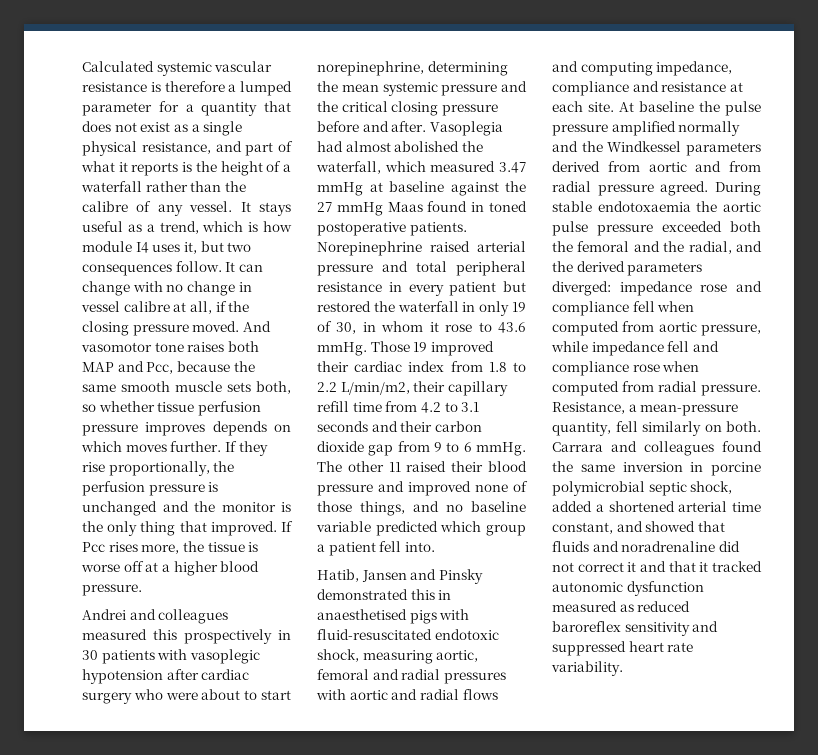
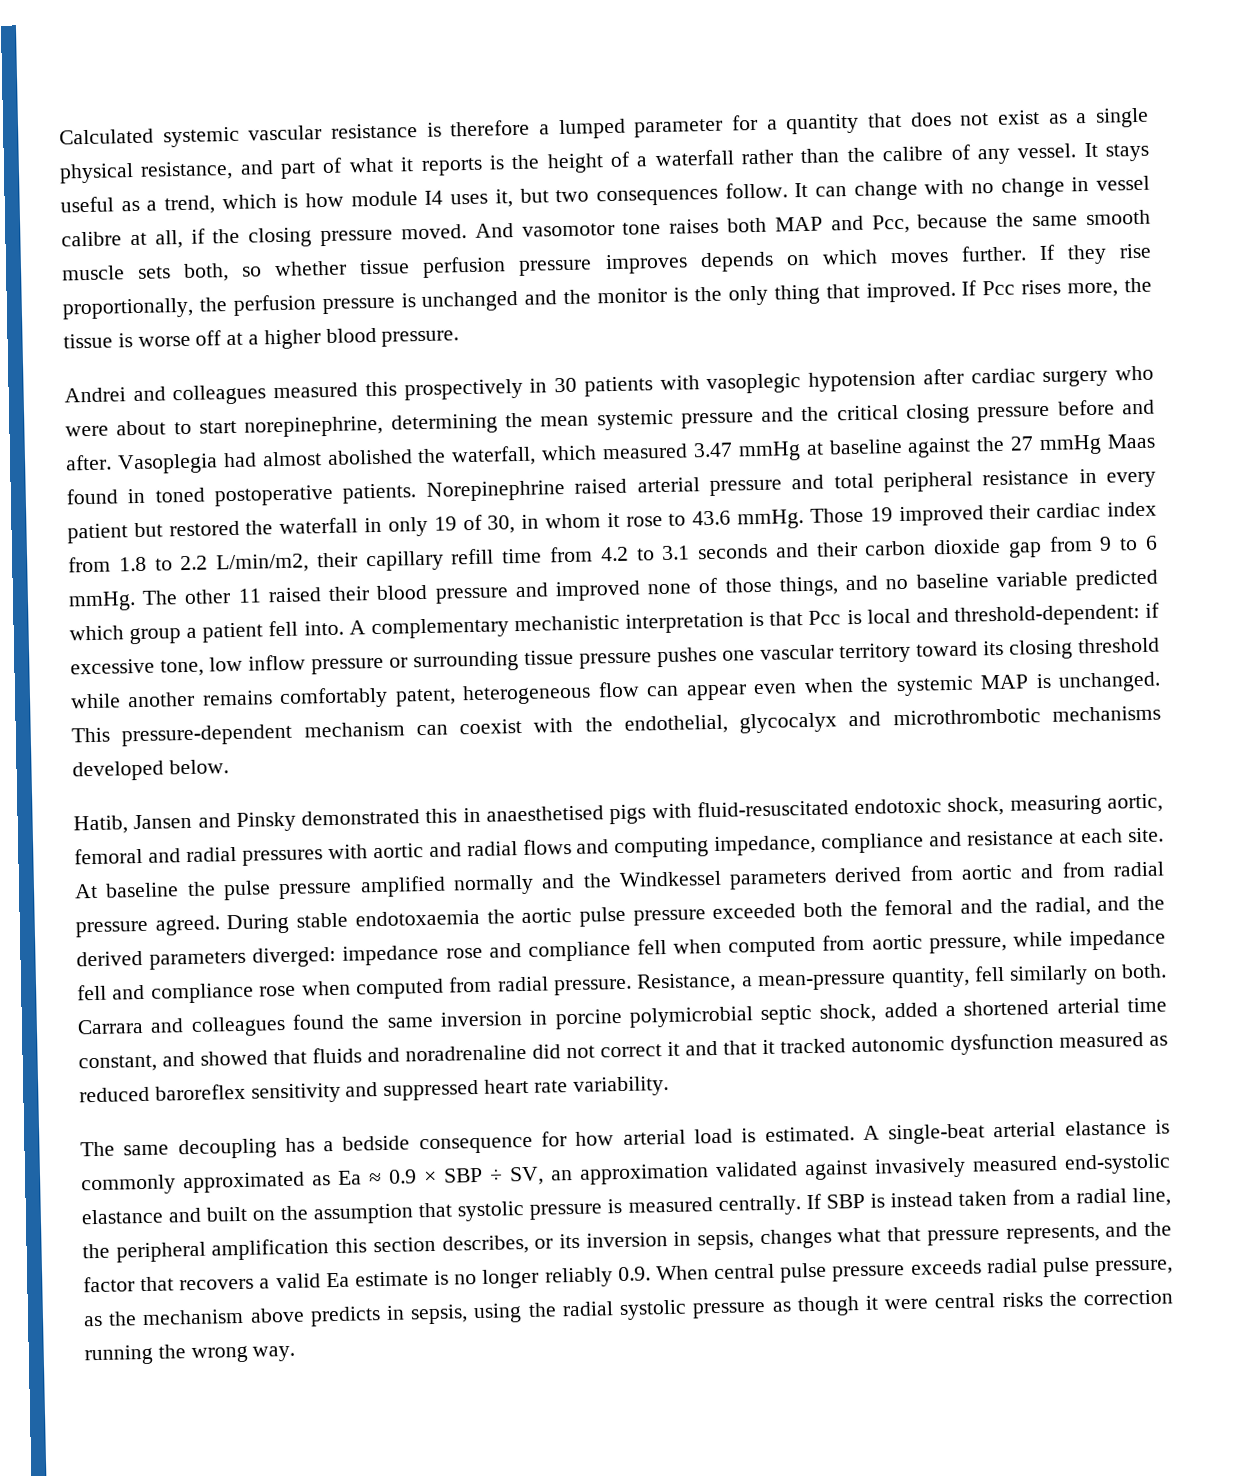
+ A complementary mechanistic interpretation is that Pcc is local and threshold-dependent: if excessive tone, low inflow pressure or surrounding tissue pressure pushes one vascular territory toward its closing threshold while another remains comfortably patent, heterogeneous flow can appear even when the systemic MAP is unchanged. This pressure-dependent mechanism can coexist with the endothelial, glycocalyx and microthrombotic mechanisms developed below.
+ The same decoupling has a bedside consequence for how arterial load is estimated. A single-beat arterial elastance is commonly approximated as Ea ≈ 0.9 × SBP ÷ SV, an approximation validated against invasively measured end-systolic elastance and built on the assumption that systolic pressure is measured centrally. If SBP is instead taken from a radial line, the peripheral amplification this section describes, or its inversion in sepsis, changes what that pressure represents, and the factor that recovers a valid Ea estimate is no longer reliably 0.9. When central pulse pressure exceeds radial pulse pressure, as the mechanism above predicts in sepsis, using the radial systolic pressure as though it were central risks the correction running the wrong way.

